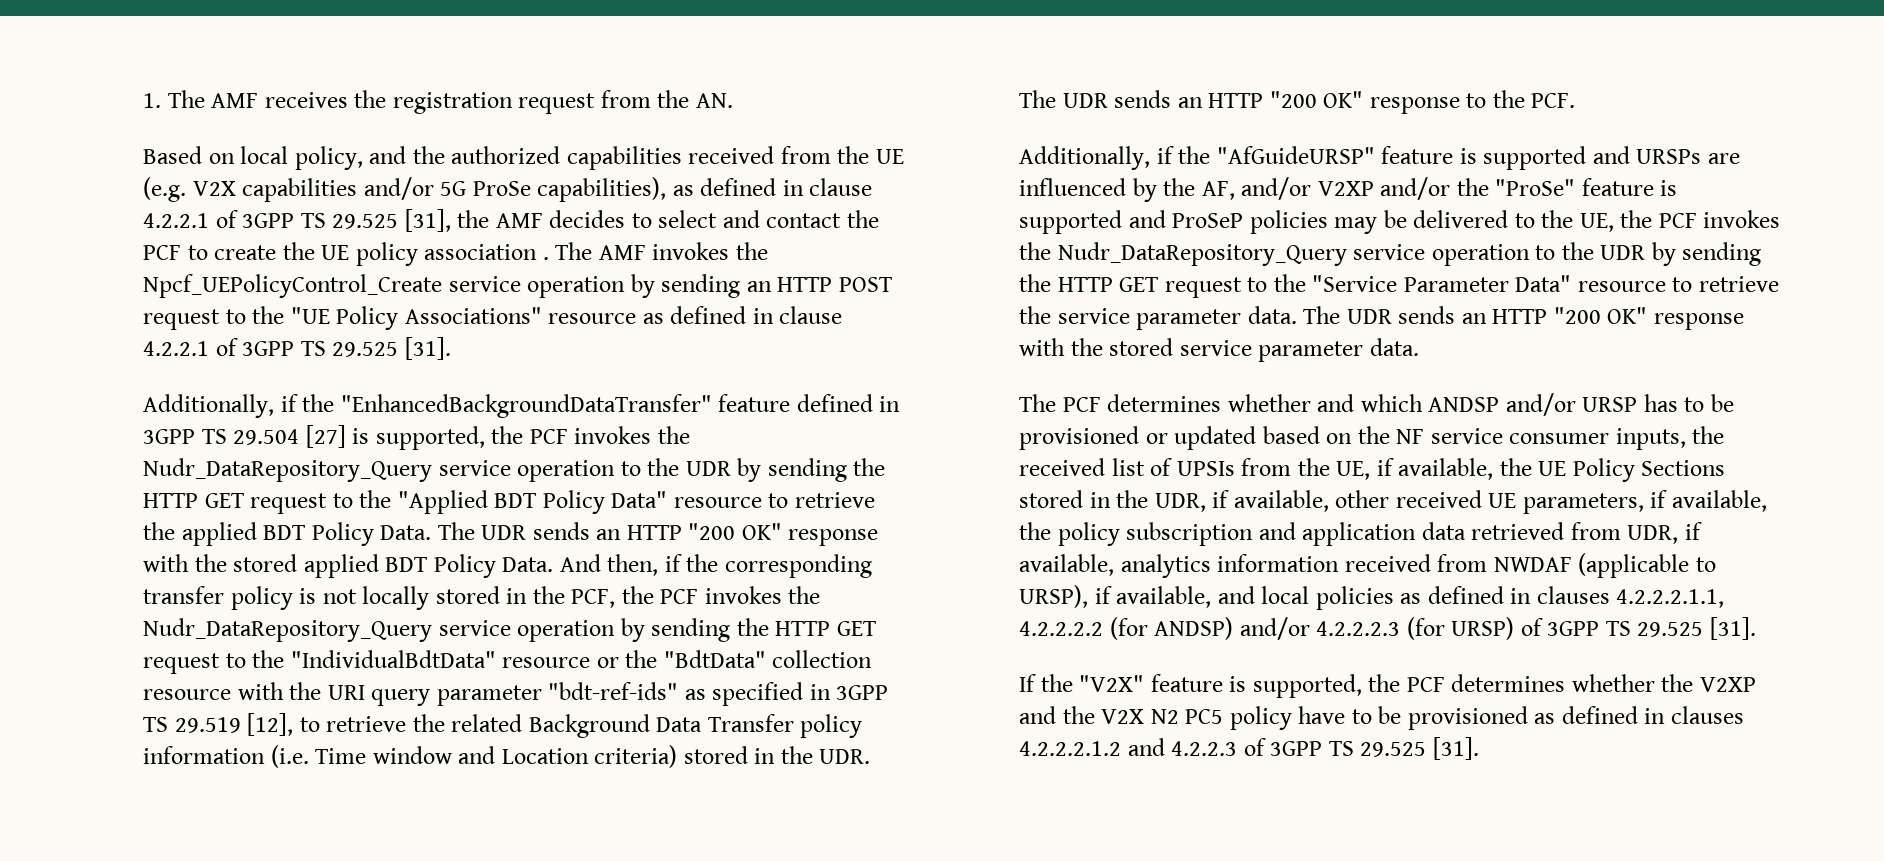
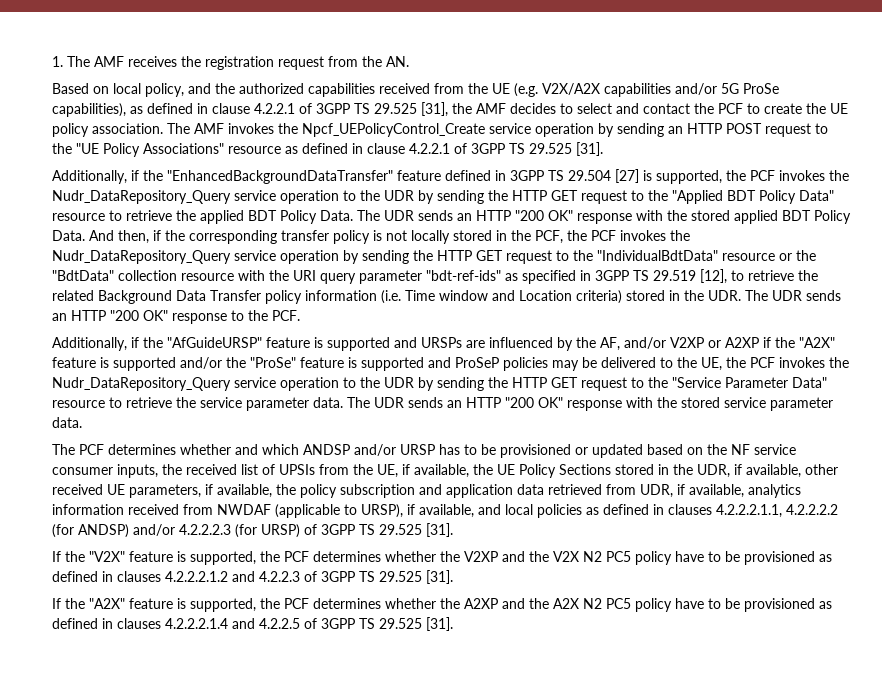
- Based on local policy, and the authorized capabilities received from the UE (e.g. V2X capabilities and/or 5G ProSe capabilities), as defined in clause 4.2.2.1 of 3GPP TS 29.525 [31], the AMF decides to select and contact the PCF to create the UE policy association .
+ Based on local policy, and the authorized capabilities received from the UE (e.g. V2X/A2X capabilities and/or 5G ProSe capabilities), as defined in clause 4.2.2.1 of 3GPP TS 29.525 [31], the AMF decides to select and contact the PCF to create the UE policy association.
- Additionally, if the "AfGuideURSP" feature is supported and URSPs are influenced by the AF, and/or V2XP and/or the "ProSe" feature is supported and ProSeP policies may be delivered to the UE, the PCF invokes the Nudr_DataRepository_Query service operation to the UDR by sending the HTTP GET request to the "Service Parameter Data" resource to retrieve the service parameter data.
+ Additionally, if the "AfGuideURSP" feature is supported and URSPs are influenced by the AF, and/or V2XP or A2XP if the "A2X" feature is supported and/or the "ProSe" feature is supported and ProSeP policies may be delivered to the UE, the PCF invokes the Nudr_DataRepository_Query service operation to the UDR by sending the HTTP GET request to the "Service Parameter Data" resource to retrieve the service parameter data.
+ If the "A2X" feature is supported, the PCF determines whether the A2XP and the A2X N2 PC5 policy have to be provisioned as defined in clauses 4.2.2.2.1.4 and 4.2.2.5 of 3GPP TS 29.525 [31].

